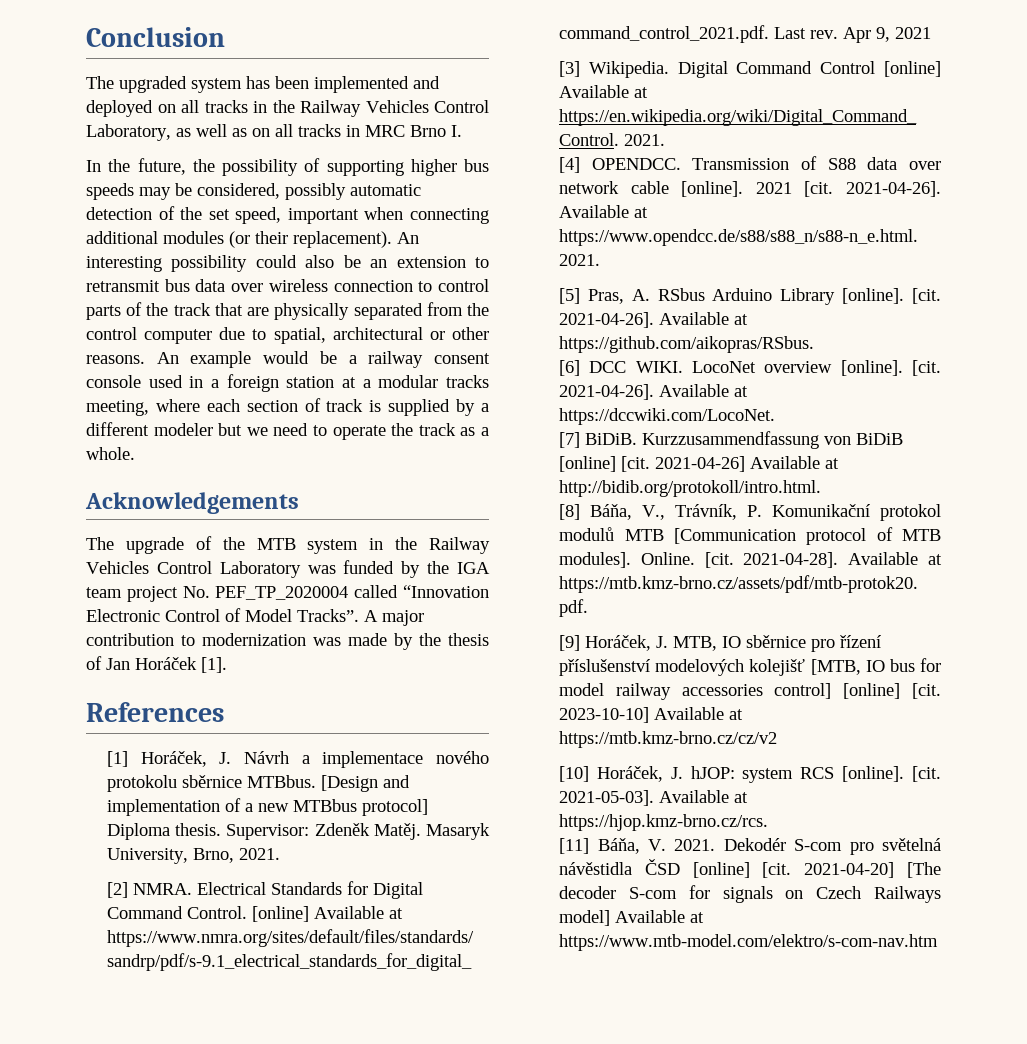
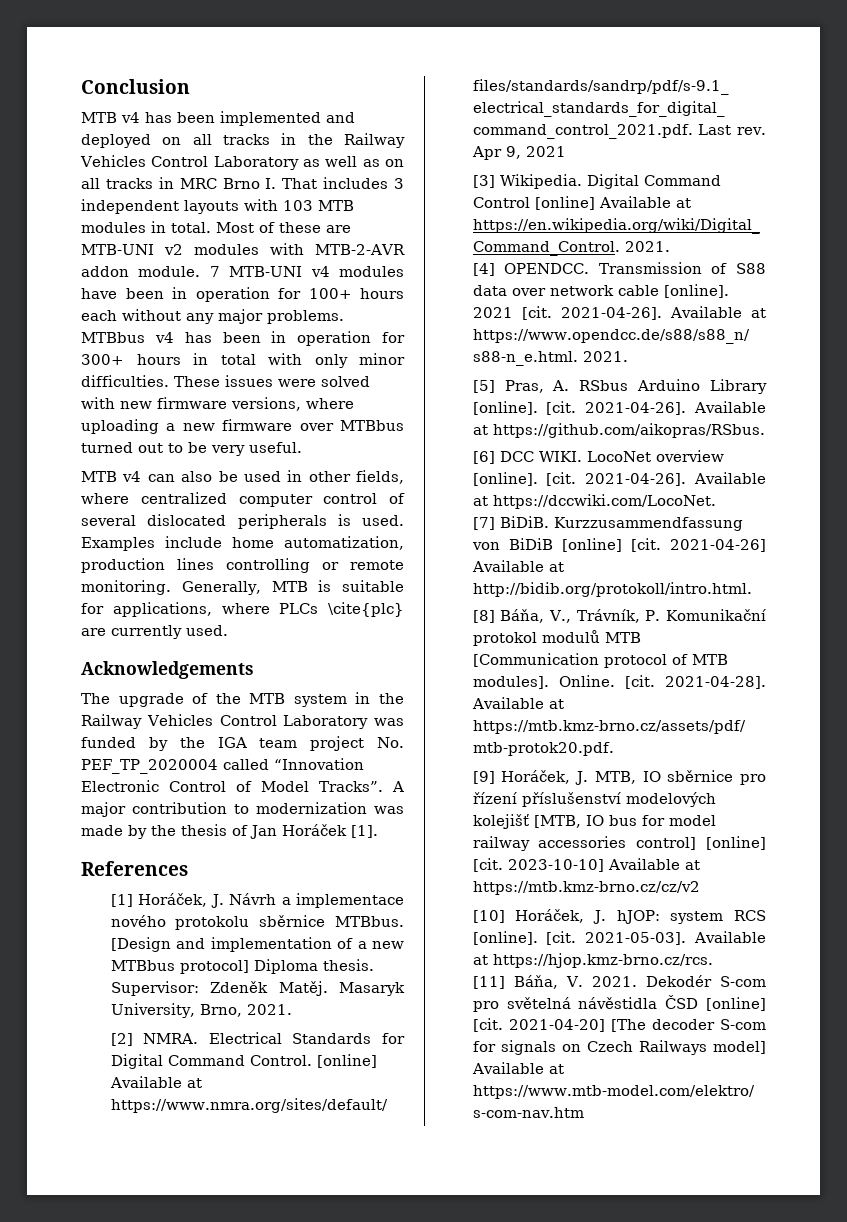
- The upgraded system has been implemented and deployed on all tracks in the Railway Vehicles Control Laboratory, as well as on all tracks in MRC Brno I.
- In the future, the possibility of supporting higher bus speeds may be considered, possibly automatic detection of the set speed, important when connecting additional modules (or their replacement). An interesting possibility could also be an extension to retransmit bus data over wireless connection to control parts of the track that are physically separated from the control computer due to spatial, architectural or other reasons. An example would be a railway consent console used in a foreign station at a modular tracks meeting, where each section of track is supplied by a different modeler but we need to operate the track as a whole.
+ MTB v4 has been implemented and deployed on all tracks in the Railway Vehicles Control Laboratory as well as on all tracks in MRC Brno I. That includes 3 independent layouts with 103 MTB modules in total. Most of these are MTB-UNI v2 modules with MTB-2-AVR addon module. 7 MTB-UNI v4 modules have been in operation for 100+ hours each without any major problems. MTBbus v4 has been in operation for 300+ hours in total with only minor difficulties. These issues were solved with new firmware versions, where uploading a new firmware over MTBbus turned out to be very useful.
+ MTB v4 can also be used in other fields, where centralized computer control of several dislocated peripherals is used. Examples include home automatization, production lines controlling or remote monitoring. Generally, MTB is suitable for applications, where PLCs \cite{plc} are currently used.

